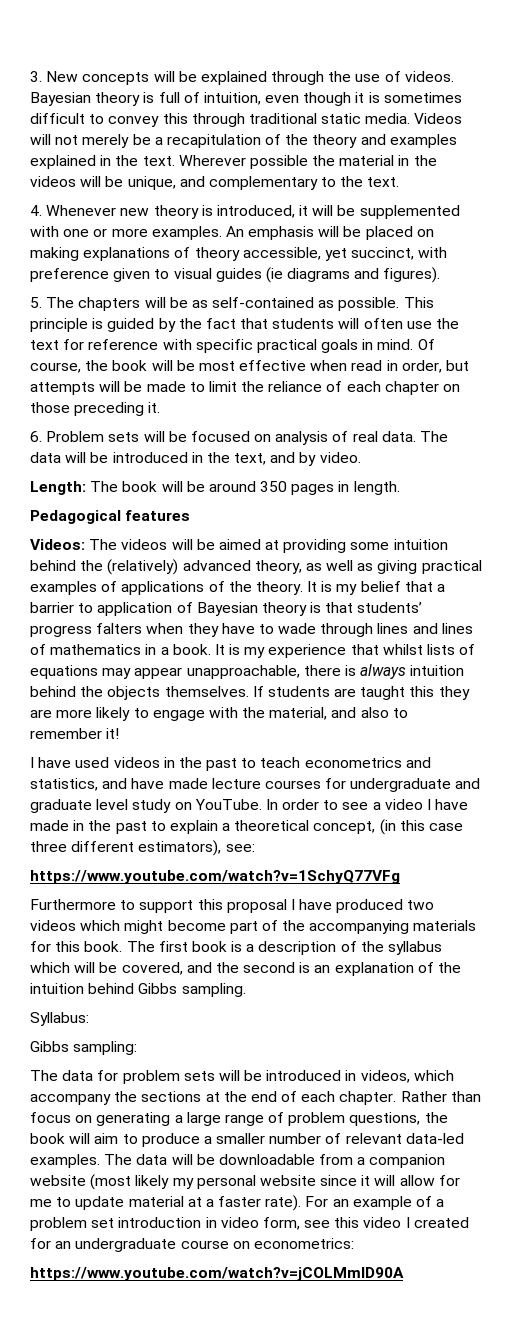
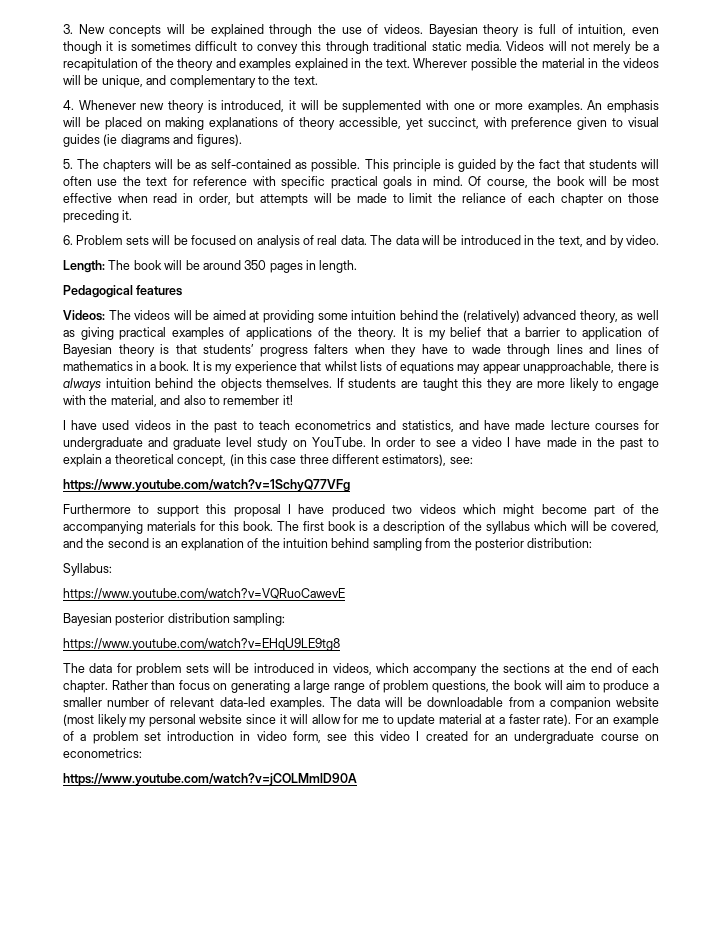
- The first book is a description of the syllabus which will be covered, and the second is an explanation of the intuition behind Gibbs sampling.
+ The first book is a description of the syllabus which will be covered, and the second is an explanation of the intuition behind sampling from the posterior distribution:
  Syllabus:
- Gibbs sampling:
+ https://www.youtube.com/watch?v=VQRuoCawevE
+ Bayesian posterior distribution sampling:
+ https://www.youtube.com/watch?v=EHqU9LE9tg8

